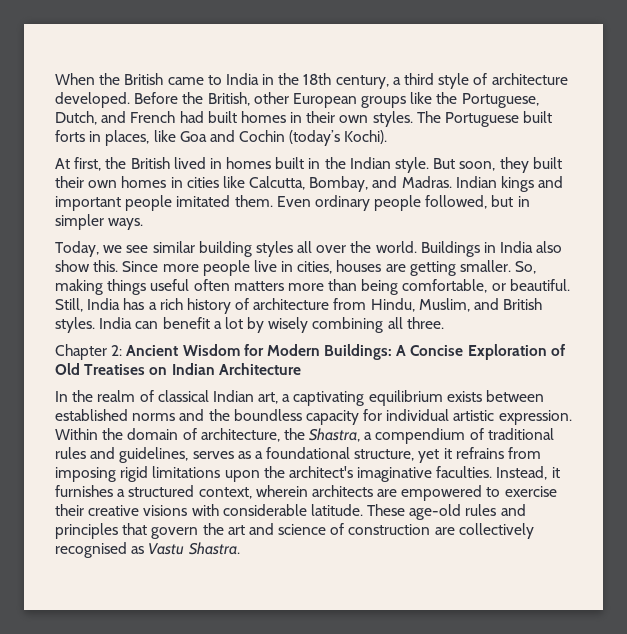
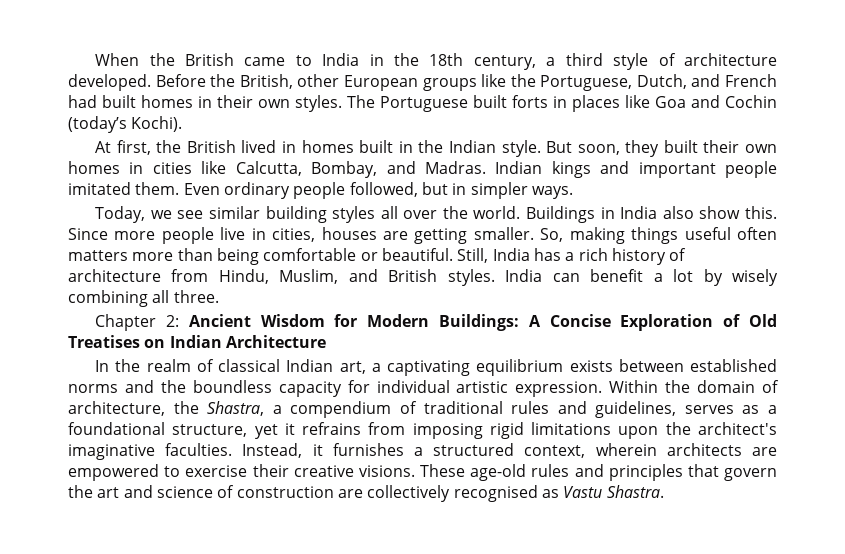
- The Portuguese built forts in places, like Goa and Cochin (today’s Kochi).
+ The Portuguese built forts in places like Goa and Cochin (today’s Kochi).
- So, making things useful often matters more than being comfortable, or beautiful.
+ So, making things useful often matters more than being comfortable or beautiful.
- Instead, it furnishes a structured context, wherein architects are empowered to exercise their creative visions with considerable latitude.
+ Instead, it furnishes a structured context, wherein architects are empowered to exercise their creative visions.

